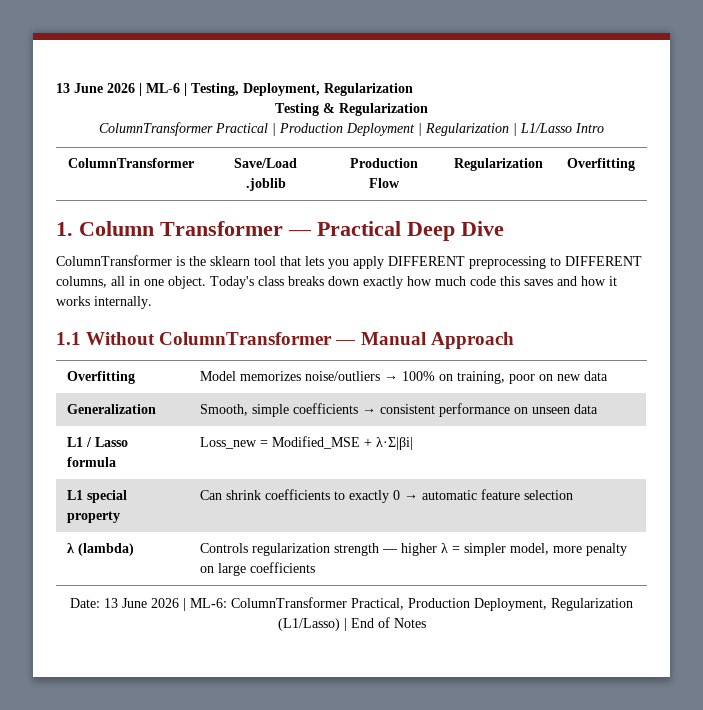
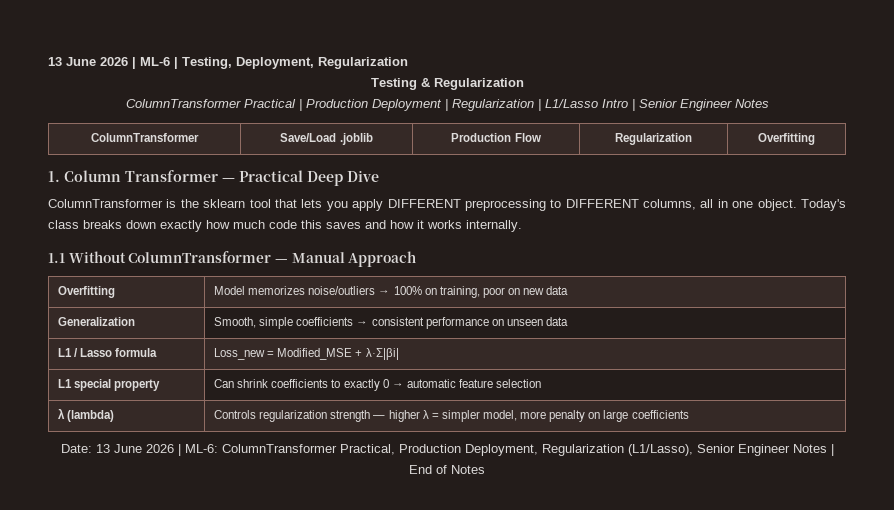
- ColumnTransformer Practical | Production Deployment | Regularization | L1/Lasso Intro
+ ColumnTransformer Practical | Production Deployment | Regularization | L1/Lasso Intro | Senior Engineer Notes
- Date: 13 June 2026 | ML-6: ColumnTransformer Practical, Production Deployment, Regularization (L1/Lasso) | End of Notes
+ Date: 13 June 2026 | ML-6: ColumnTransformer Practical, Production Deployment, Regularization (L1/Lasso), Senior Engineer Notes | End of Notes

